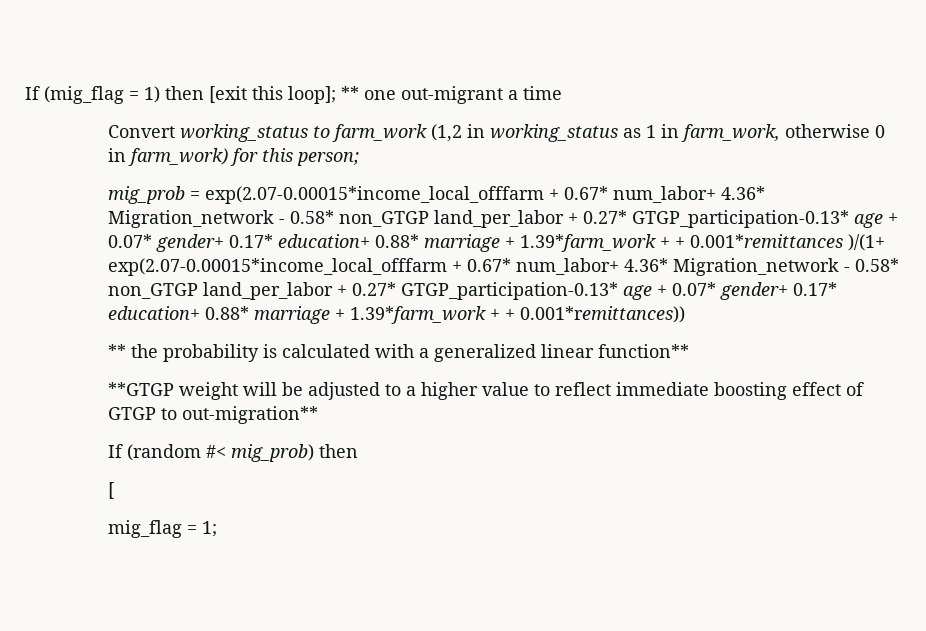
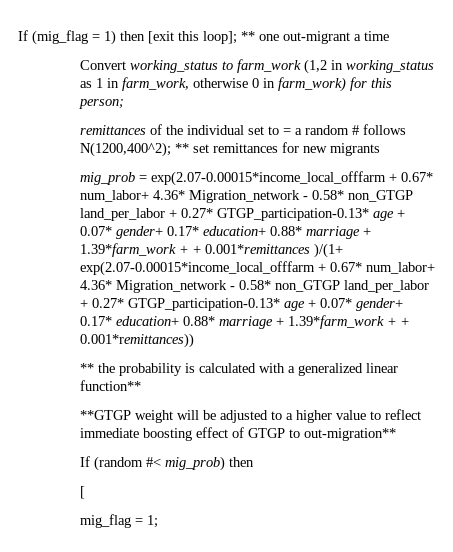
+ remittances of the individual set to = a random # follows N(1200,400^2); ** set remittances for new migrants

